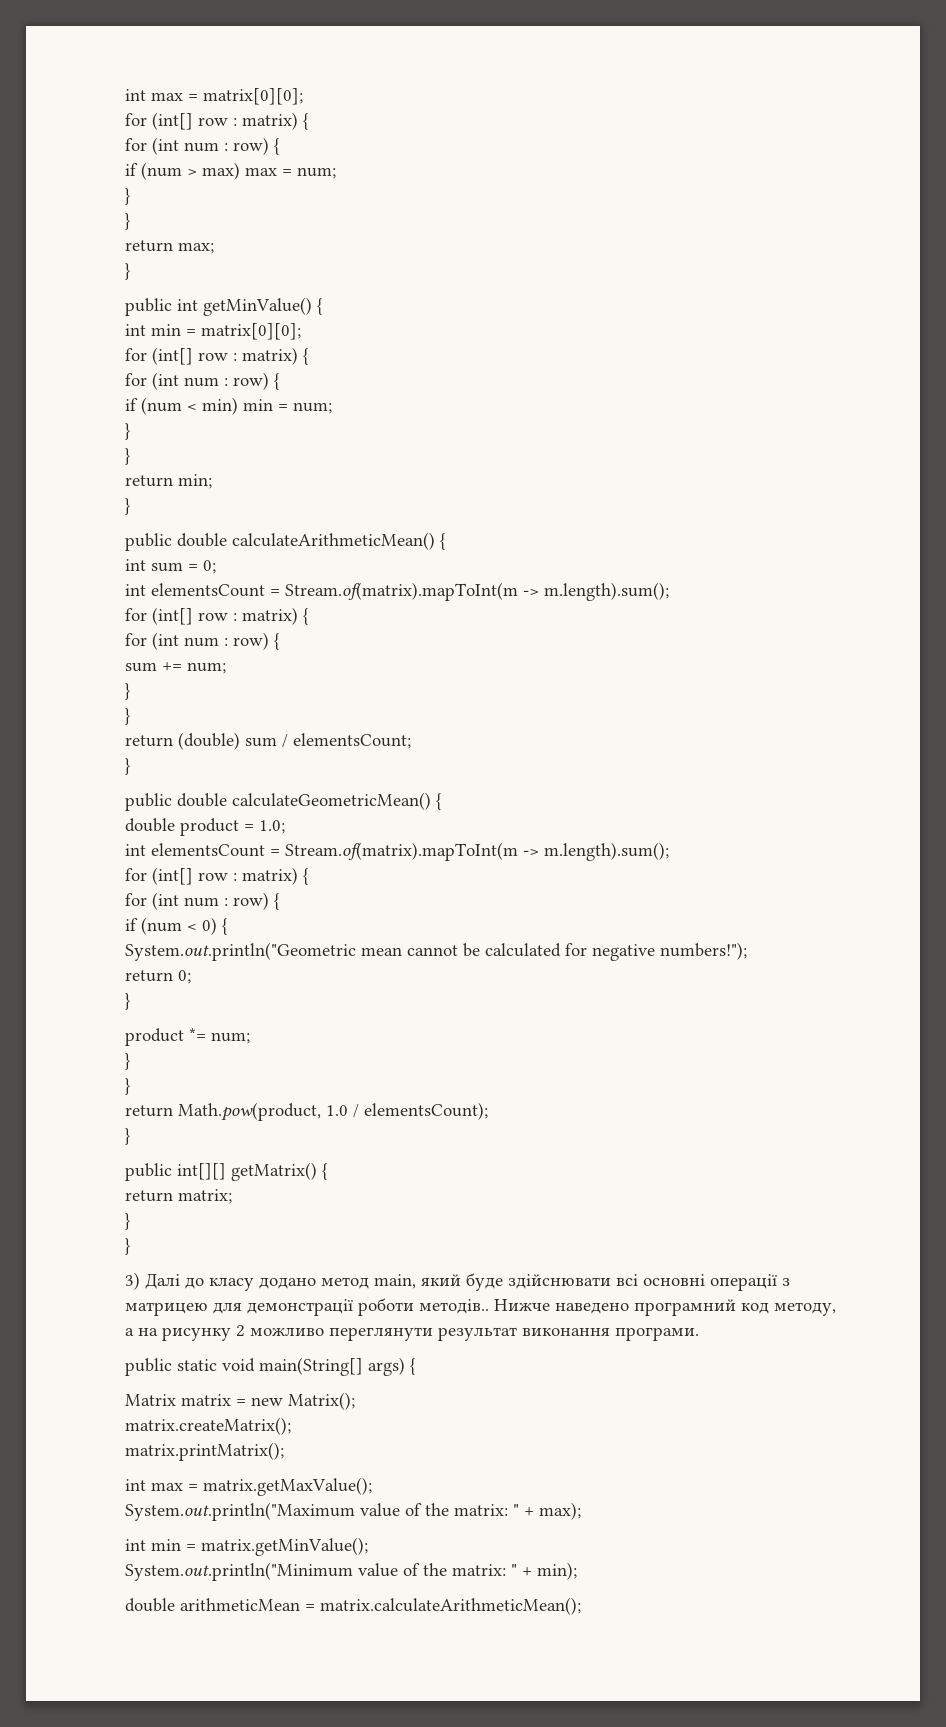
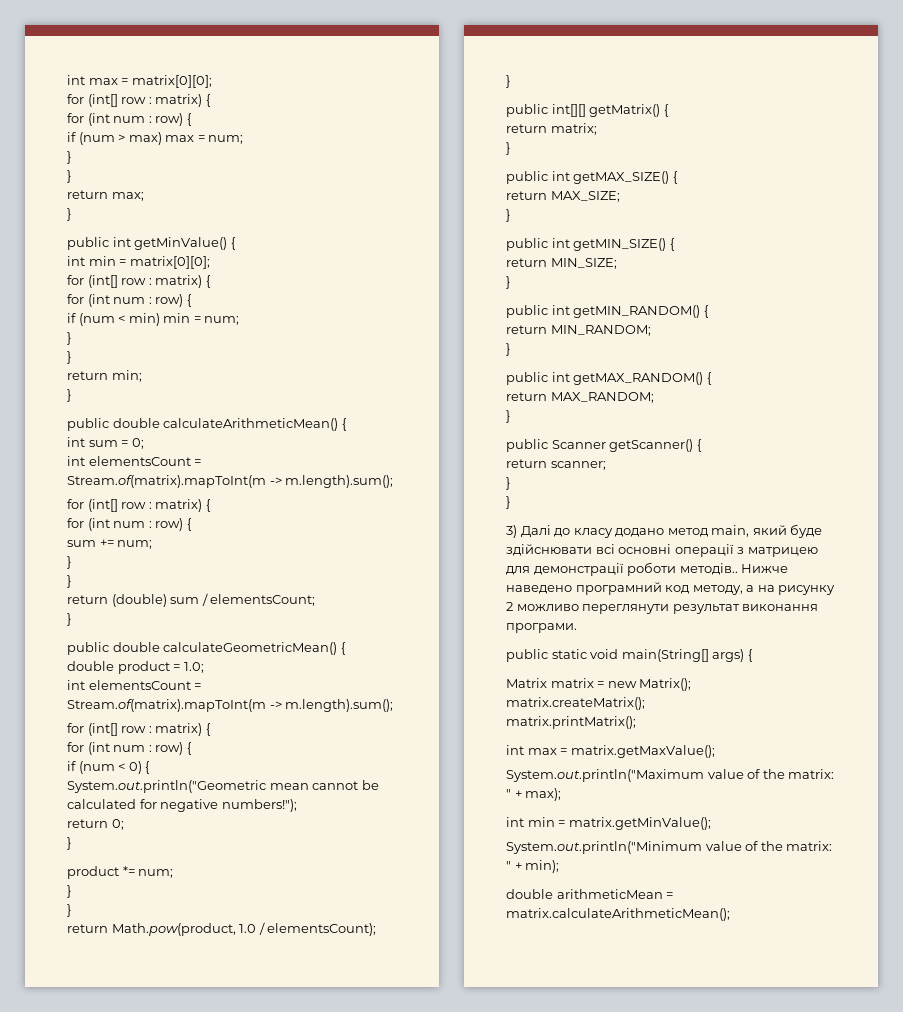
+ public int getMAX_SIZE() {
+ return MAX_SIZE;
+ }
+ public int getMIN_SIZE() {
+ return MIN_SIZE;
+ }
+ public int getMIN_RANDOM() {
+ return MIN_RANDOM;
+ }
+ public int getMAX_RANDOM() {
+ return MAX_RANDOM;
+ }
+ public Scanner getScanner() {
+ return scanner;
+ }

